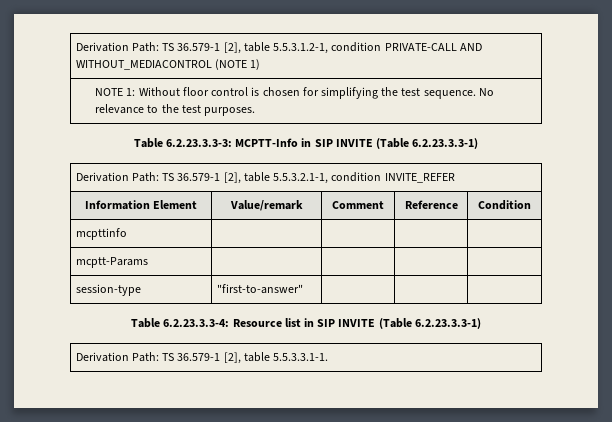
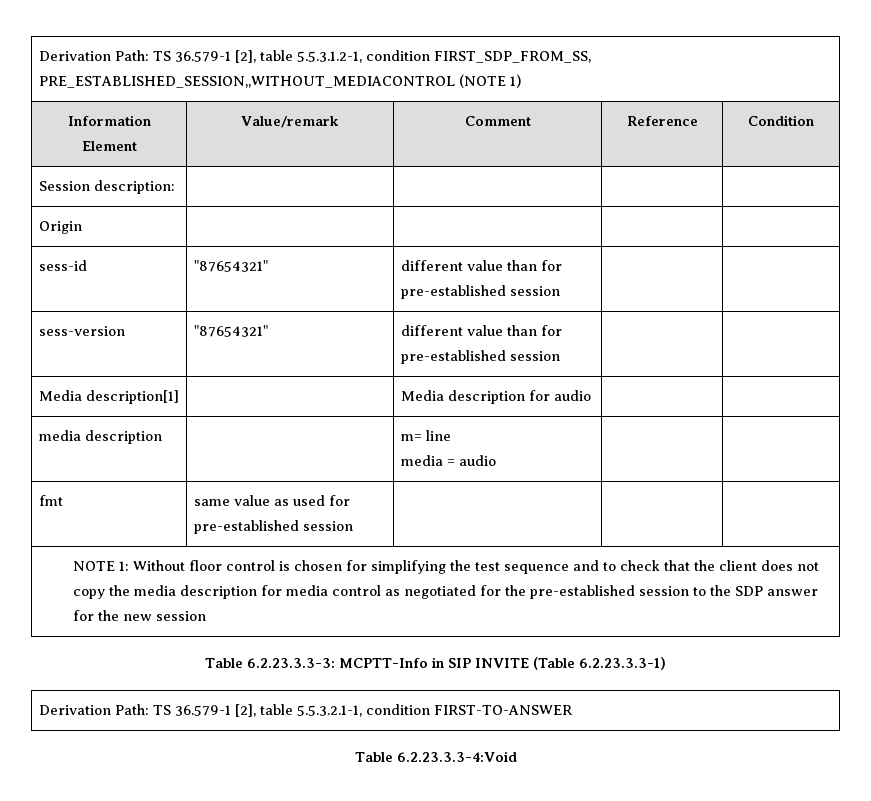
- Derivation Path: TS 36.579-1 [2], table 5.5.3.1.2-1, condition PRIVATE-CALL AND WITHOUT_MEDIACONTROL (NOTE 1)
+ Derivation Path: TS 36.579-1 [2], table 5.5.3.1.2-1, condition FIRST_SDP_FROM_SS, PRE_ESTABLISHED_SESSION,,WITHOUT_MEDIACONTROL (NOTE 1)
+ Information Element | Value/remark | Comment | Reference | Condition
+ Session description: | | | |
+ Origin | | | |
+ sess-id | "87654321" | different value than for pre-established session | |
+ sess-version | "87654321" | different value than for pre-established session | |
+ Media description[1] | | Media description for audio | |
+ media description | | m= line
+ media = audio | |
+ fmt | same value as used for pre-established session | | |
- NOTE 1: Without floor control is chosen for simplifying the test sequence. No relevance to the test purposes.
+ NOTE 1: Without floor control is chosen for simplifying the test sequence and to check that the client does not copy the media description for media control as negotiated for the pre-established session to the SDP answer for the new session
- Derivation Path: TS 36.579-1 [2], table 5.5.3.2.1-1, condition INVITE_REFER
- Information Element | Value/remark | Comment | Reference | Condition
- mcpttinfo | | | |
- mcptt-Params | | | |
- session-type | "first-to-answer" | | |
- Table 6.2.23.3.3-4: Resource list in SIP INVITE (Table 6.2.23.3.3-1)
- Derivation Path: TS 36.579-1 [2], table 5.5.3.3.1-1.
+ Derivation Path: TS 36.579-1 [2], table 5.5.3.2.1-1, condition FIRST-TO-ANSWER
+ Table 6.2.23.3.3-4:Void

